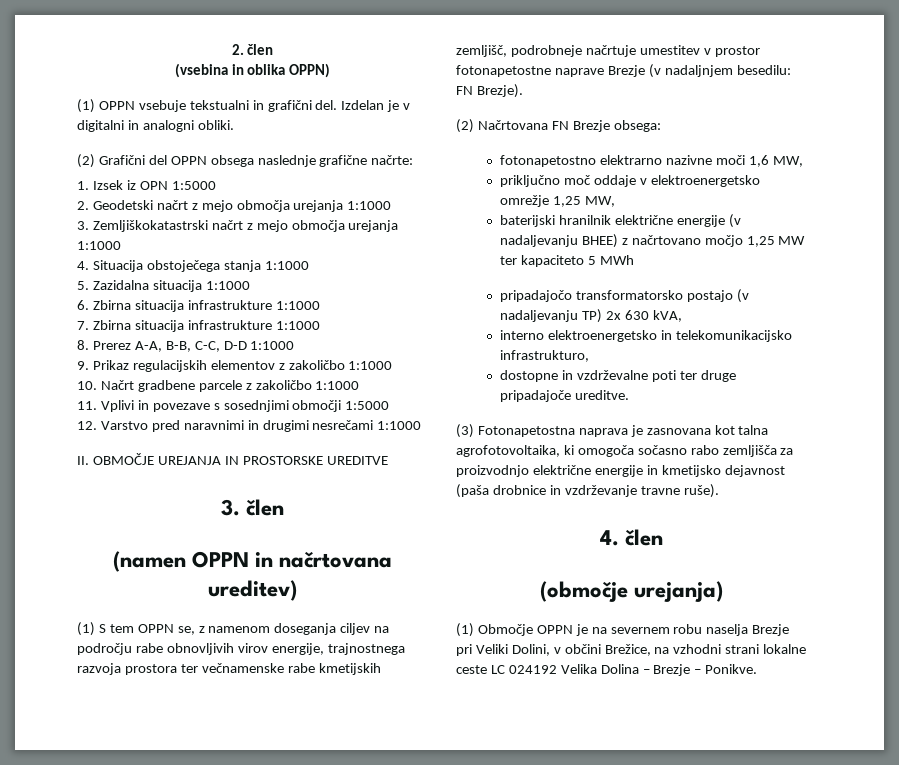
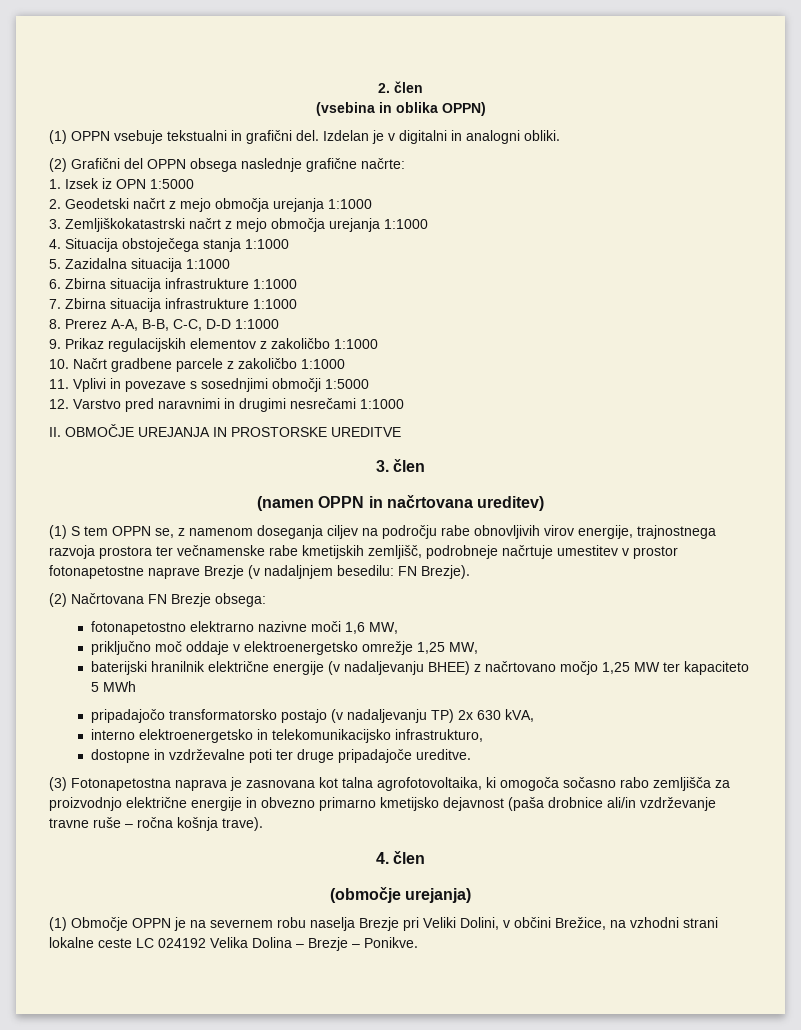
- (3) Fotonapetostna naprava je zasnovana kot talna agrofotovoltaika, ki omogoča sočasno rabo zemljišča za proizvodnjo električne energije in kmetijsko dejavnost (paša drobnice in vzdrževanje travne ruše).
+ (3) Fotonapetostna naprava je zasnovana kot talna agrofotovoltaika, ki omogoča sočasno rabo zemljišča za proizvodnjo električne energije in obvezno primarno kmetijsko dejavnost (paša drobnice ali/in vzdrževanje travne ruše – ročna košnja trave).

